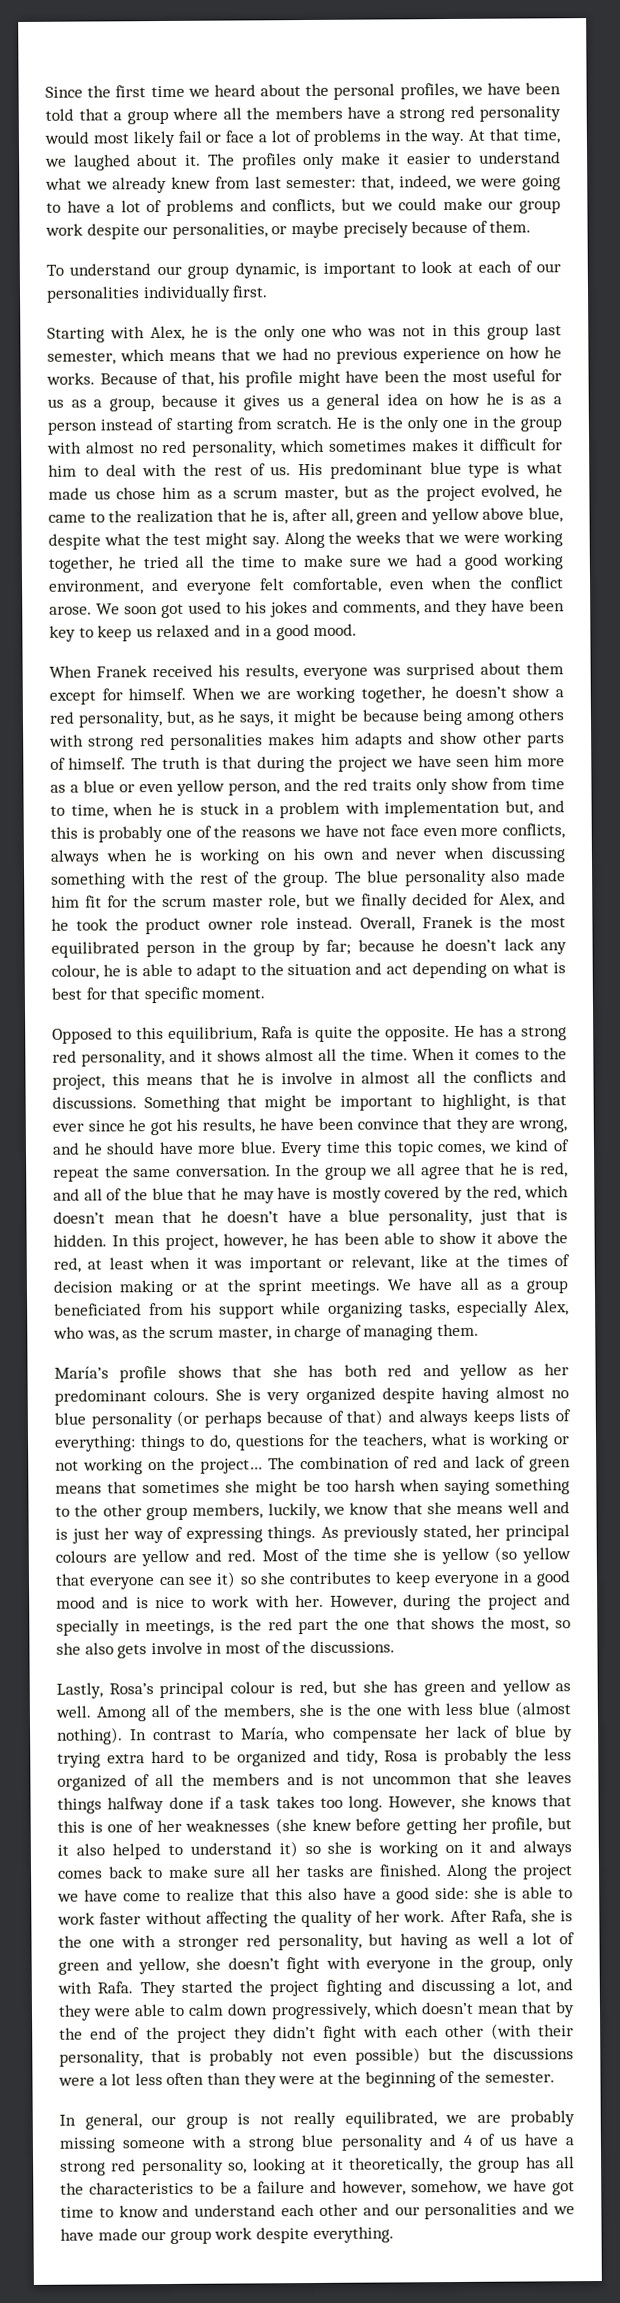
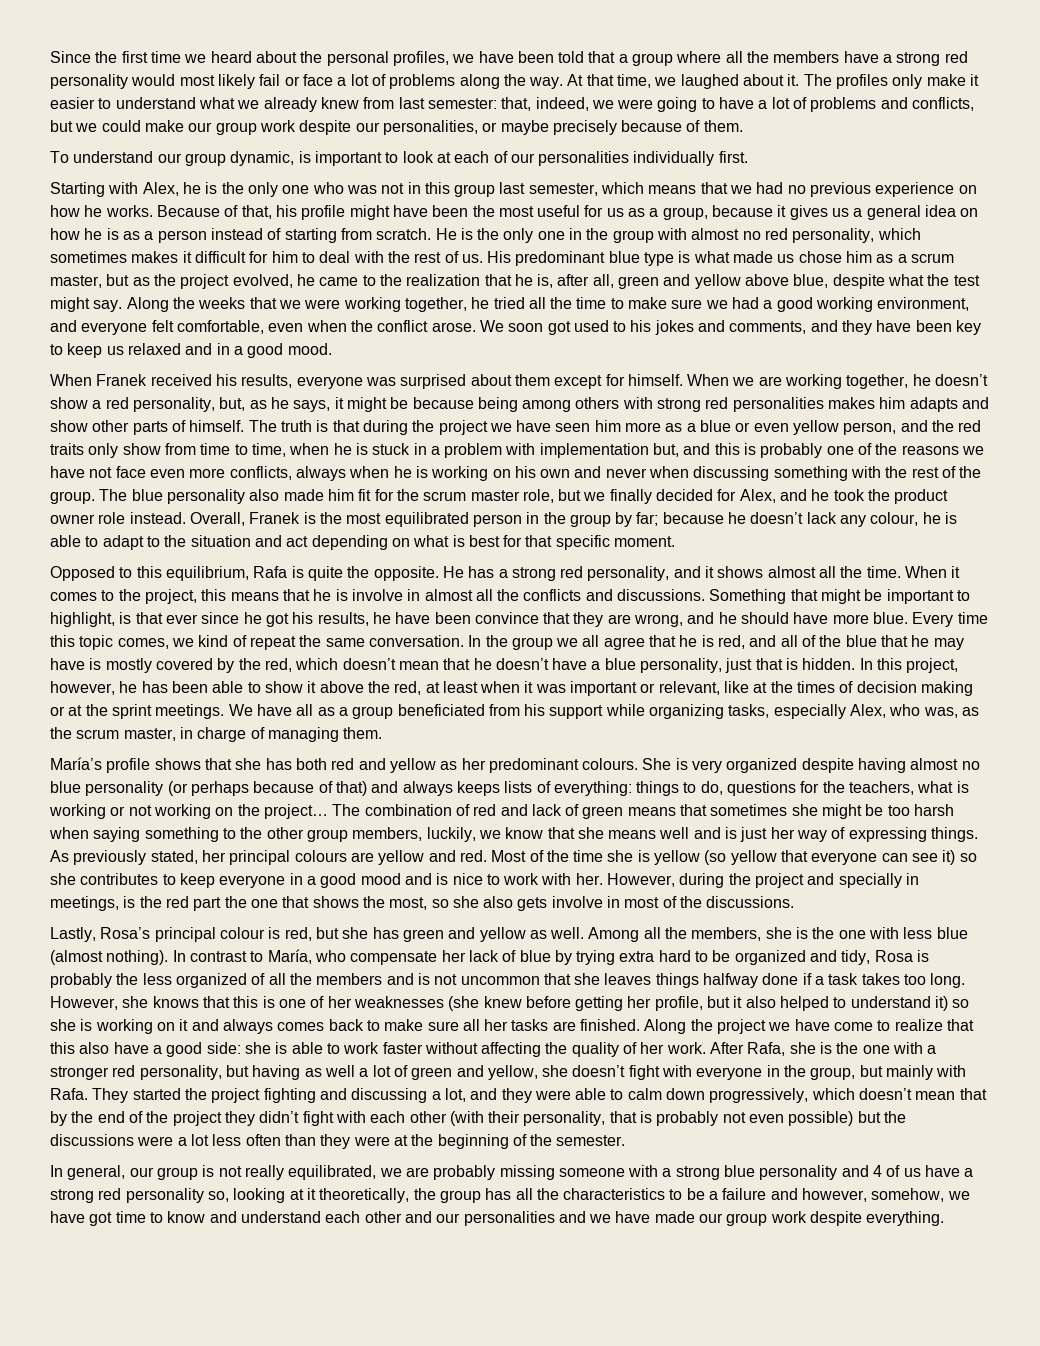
- Since the first time we heard about the personal profiles, we have been told that a group where all the members have a strong red personality would most likely fail or face a lot of problems in the way.
+ Since the first time we heard about the personal profiles, we have been told that a group where all the members have a strong red personality would most likely fail or face a lot of problems along the way.
- Among all of the members, she is the one with less blue (almost nothing).
+ Among all the members, she is the one with less blue (almost nothing).
- After Rafa, she is the one with a stronger red personality, but having as well a lot of green and yellow, she doesn’t fight with everyone in the group, only with Rafa.
+ After Rafa, she is the one with a stronger red personality, but having as well a lot of green and yellow, she doesn’t fight with everyone in the group, but mainly with Rafa.

